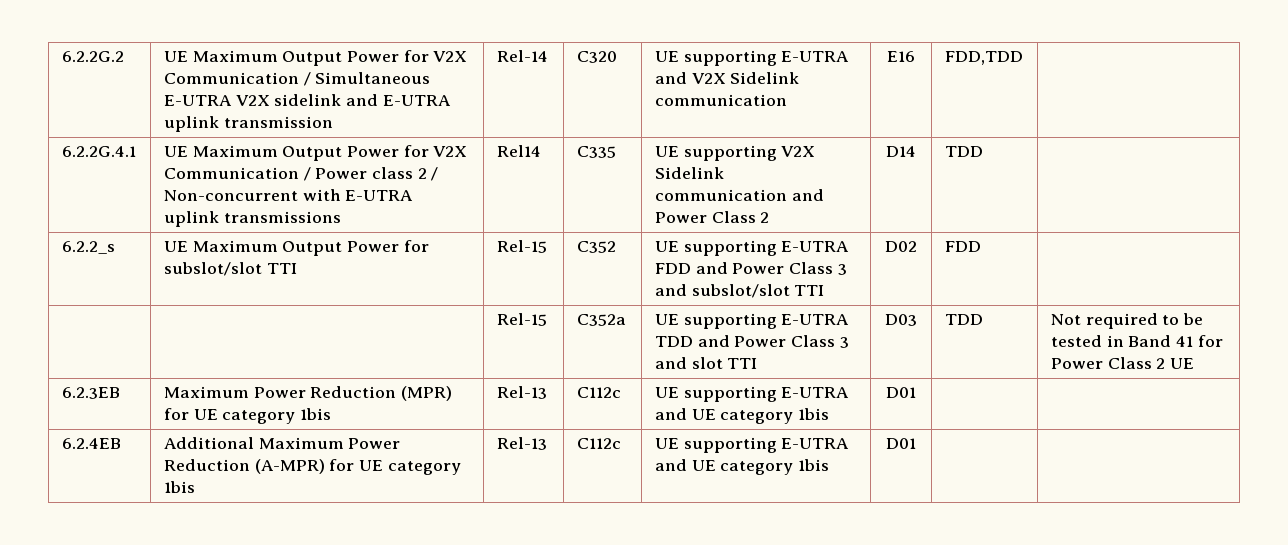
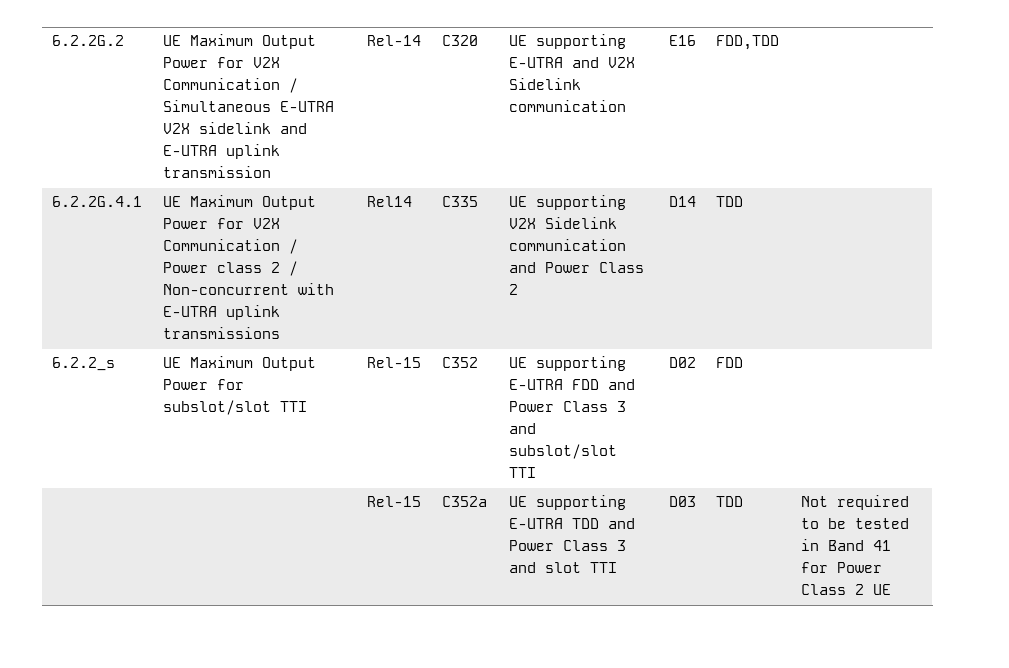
- 6.2.3EB | Maximum Power Reduction (MPR) for UE category 1bis | Rel-13 | C112c | UE supporting E-UTRA and UE category 1bis | D01 | |
- 6.2.4EB | Additional Maximum Power Reduction (A-MPR) for UE category 1bis | Rel-13 | C112c | UE supporting E-UTRA and UE category 1bis | D01 | |

